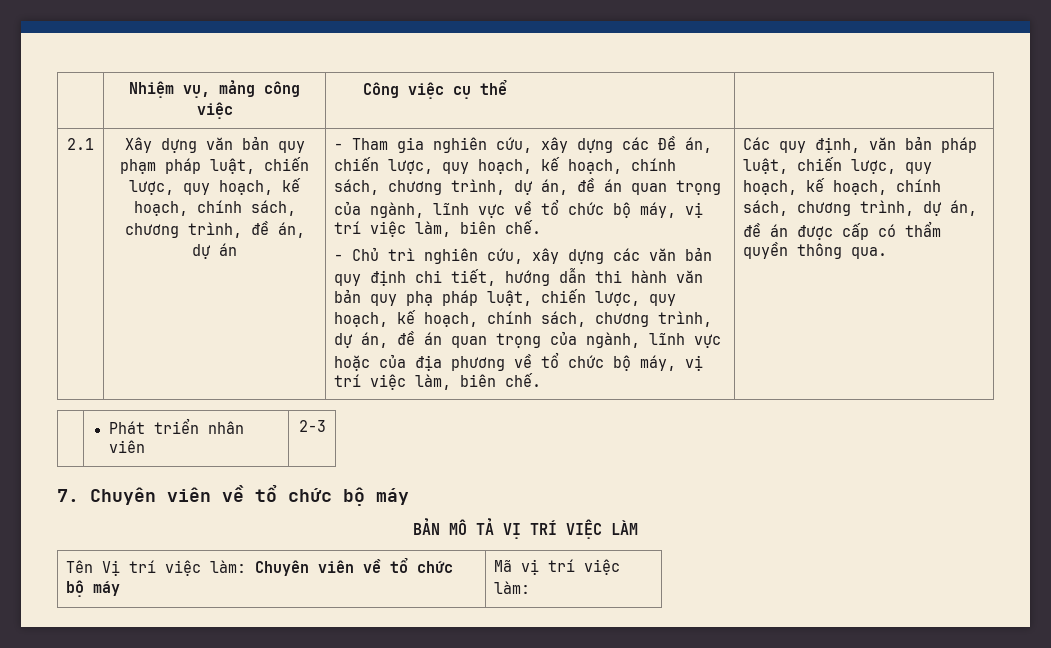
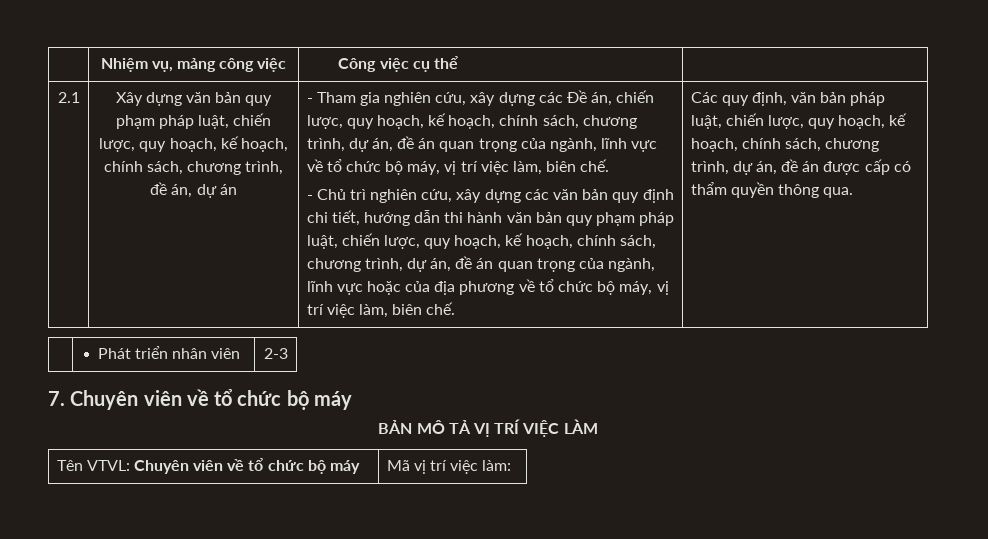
- - Chủ trì nghiên cứu, xây dựng các văn bản quy định chi tiết, hướng dẫn thi hành văn bản quy phạ pháp luật, chiến lược, quy hoạch, kế hoạch, chính sách, chương trình, dự án, đề án quan trọng của ngành, lĩnh vực hoặc của địa phương về tổ chức bộ máy, vị trí việc làm, biên chế.
+ - Chủ trì nghiên cứu, xây dựng các văn bản quy định chi tiết, hướng dẫn thi hành văn bản quy phạm pháp luật, chiến lược, quy hoạch, kế hoạch, chính sách, chương trình, dự án, đề án quan trọng của ngành, lĩnh vực hoặc của địa phương về tổ chức bộ máy, vị trí việc làm, biên chế.
- Tên Vị trí việc làm: Chuyên viên về tổ chức bộ máy | Mã vị trí việc làm:
+ Tên VTVL: Chuyên viên về tổ chức bộ máy | Mã vị trí việc làm:

